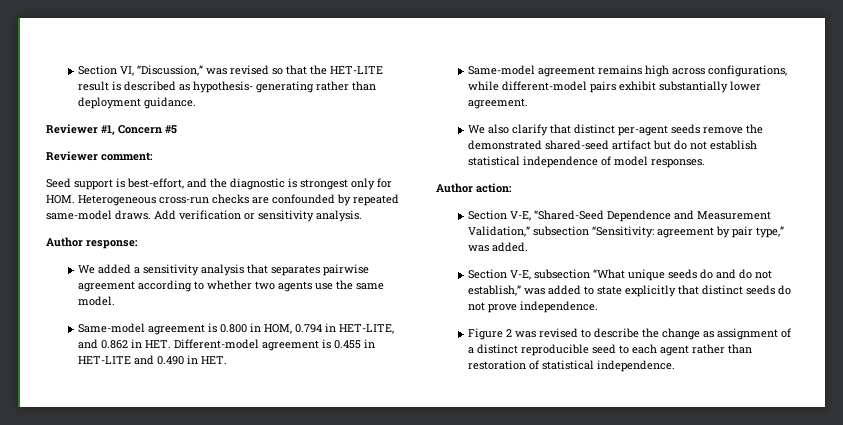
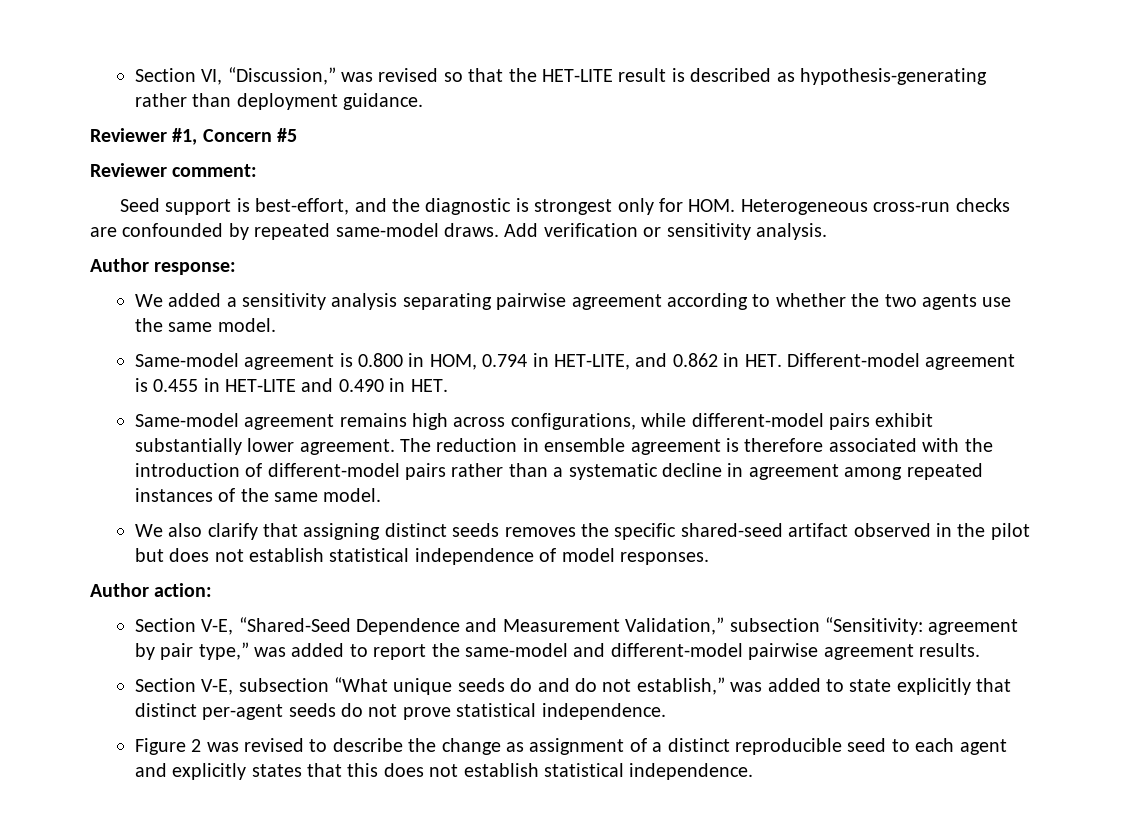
- Section VI, “Discussion,” was revised so that the HET-LITE result is described as hypothesis- generating rather than deployment guidance.
+ Section VI, “Discussion,” was revised so that the HET-LITE result is described as hypothesis-generating rather than deployment guidance.
- We added a sensitivity analysis that separates pairwise agreement according to whether two agents use the same model.
+ We added a sensitivity analysis separating pairwise agreement according to whether the two agents use the same model.
- Same-model agreement remains high across configurations, while different-model pairs exhibit substantially lower agreement.
- We also clarify that distinct per-agent seeds remove the demonstrated shared-seed artifact but do not establish statistical independence of model responses.
+ Same-model agreement remains high across configurations, while different-model pairs exhibit substantially lower agreement. The reduction in ensemble agreement is therefore associated with the introduction of different-model pairs rather than a systematic decline in agreement among repeated instances of the same model.
+ We also clarify that assigning distinct seeds removes the specific shared-seed artifact observed in the pilot but does not establish statistical independence of model responses.
- Section V-E, “Shared-Seed Dependence and Measurement Validation,” subsection “Sensitivity: agreement by pair type,” was added.
+ Section V-E, “Shared-Seed Dependence and Measurement Validation,” subsection “Sensitivity: agreement by pair type,” was added to report the same-model and different-model pairwise agreement results.
- Section V-E, subsection “What unique seeds do and do not establish,” was added to state explicitly that distinct seeds do not prove independence.
+ Section V-E, subsection “What unique seeds do and do not establish,” was added to state explicitly that distinct per-agent seeds do not prove statistical independence.
- Figure 2 was revised to describe the change as assignment of a distinct reproducible seed to each agent rather than restoration of statistical independence.
+ Figure 2 was revised to describe the change as assignment of a distinct reproducible seed to each agent and explicitly states that this does not establish statistical independence.

